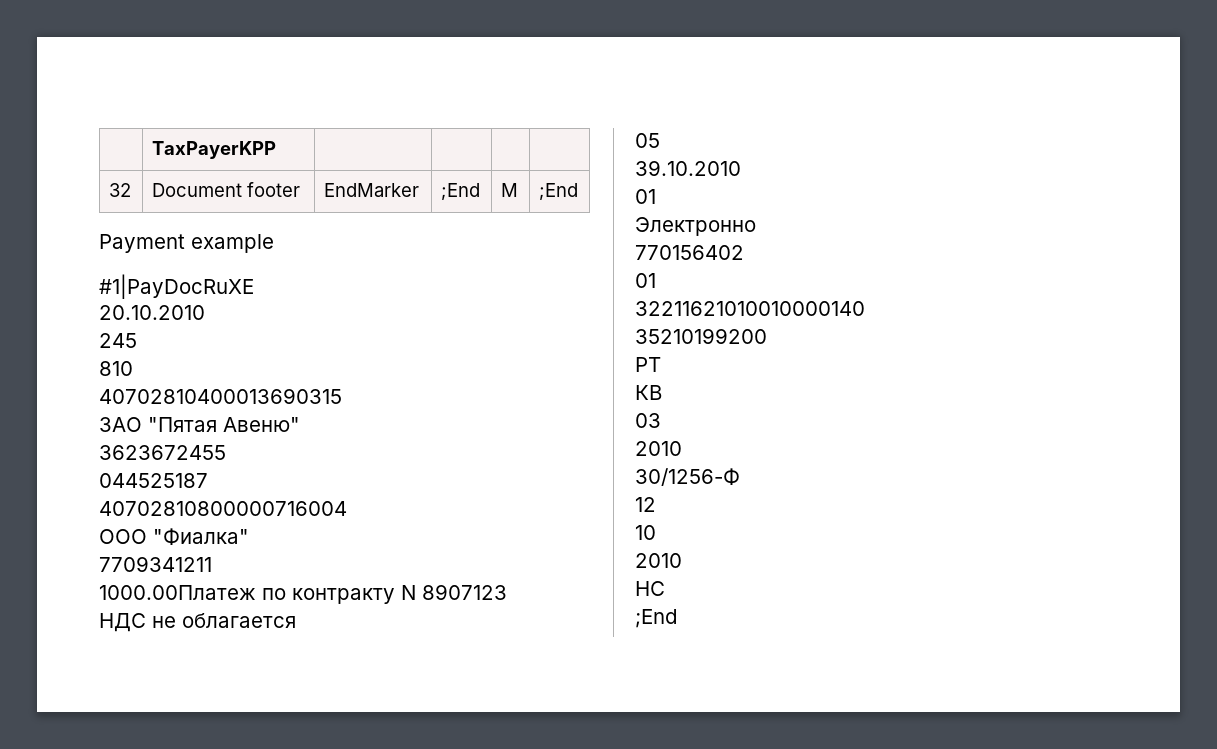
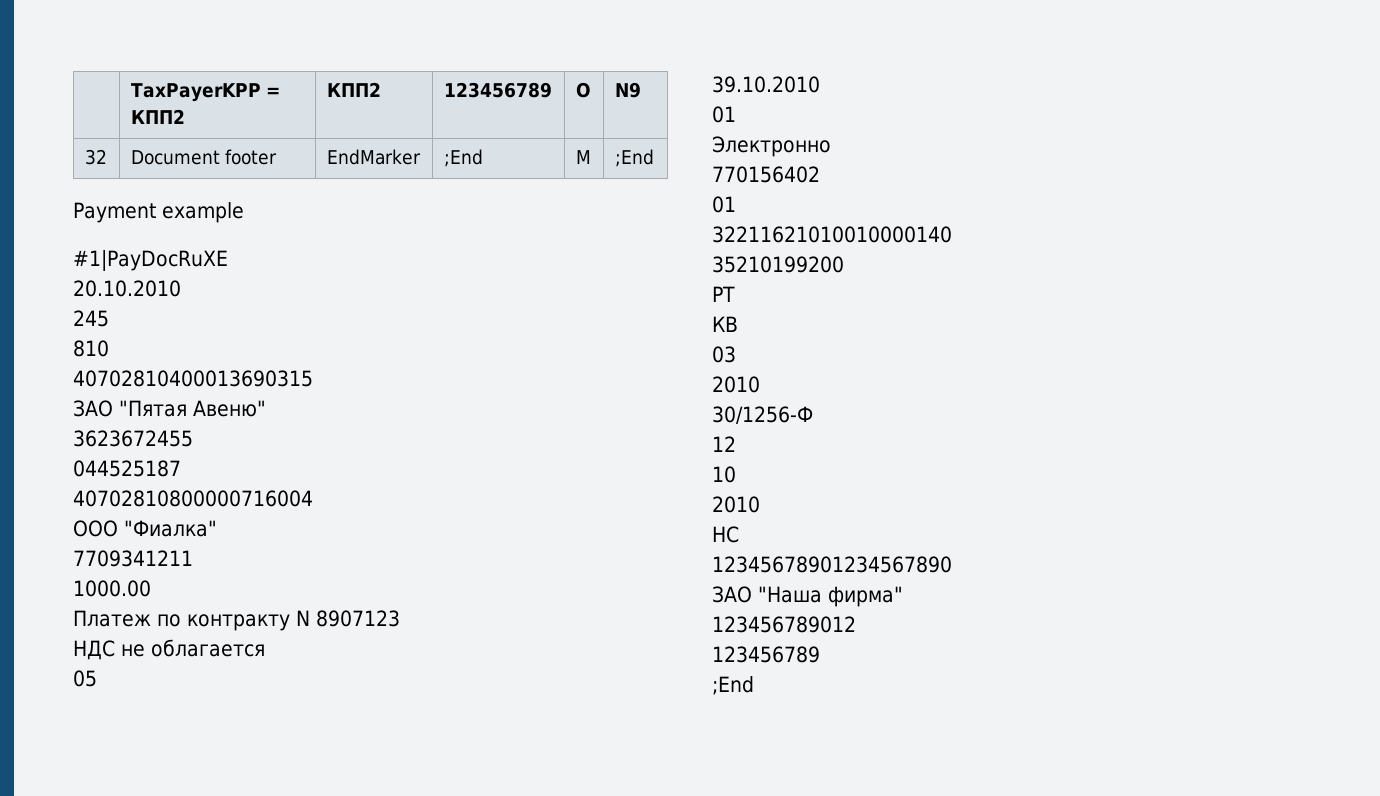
- | ТаxPayerKPP | | | |
+ | ТаxPayerKPP = КПП2 | КПП2 | 123456789 | О | N9
- 1000.00Платеж по контракту N 8907123
+ 1000.00
+ Платеж по контракту N 8907123
+ 12345678901234567890
+ ЗАО "Наша фирма"
+ 123456789012
+ 123456789

